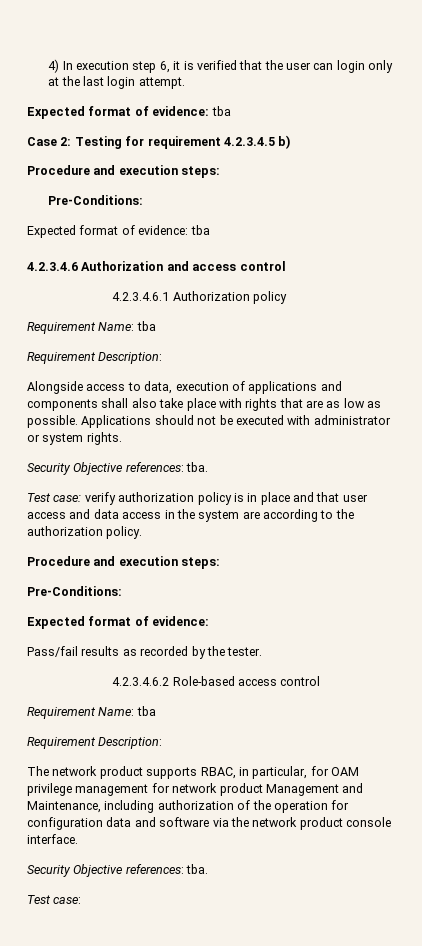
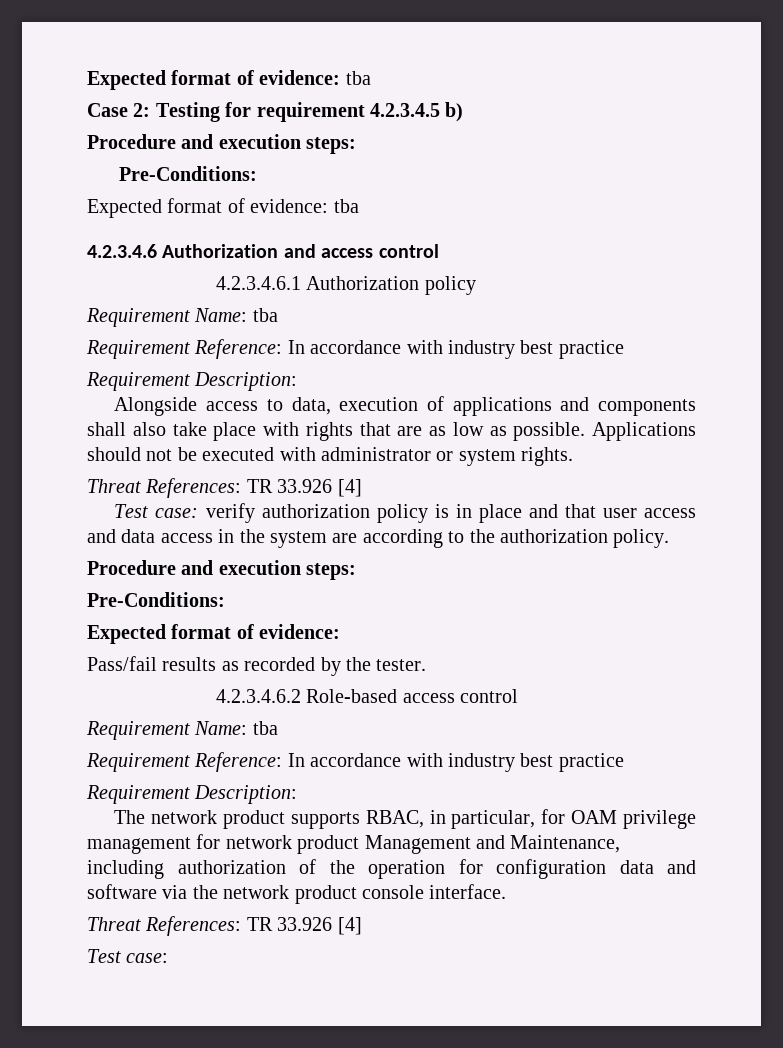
- 4) In execution step 6, it is verified that the user can login only at the last login attempt.
  4.2.3.4.6.1 Authorization policy
  Requirement Name: tba
+ Requirement Reference: In accordance with industry best practice
  Applications should not be executed with administrator or system rights.
- Security Objective references: tba.
+ Threat References: TR 33.926 [4]
  4.2.3.4.6.2 Role-based access control
  Requirement Name: tba
+ Requirement Reference: In accordance with industry best practice
  The network product supports RBAC, in particular, for OAM privilege management for network product Management and Maintenance, including authorization of the operation for configuration data and software via the network product console interface.
- Security Objective references: tba.
+ Threat References: TR 33.926 [4]

